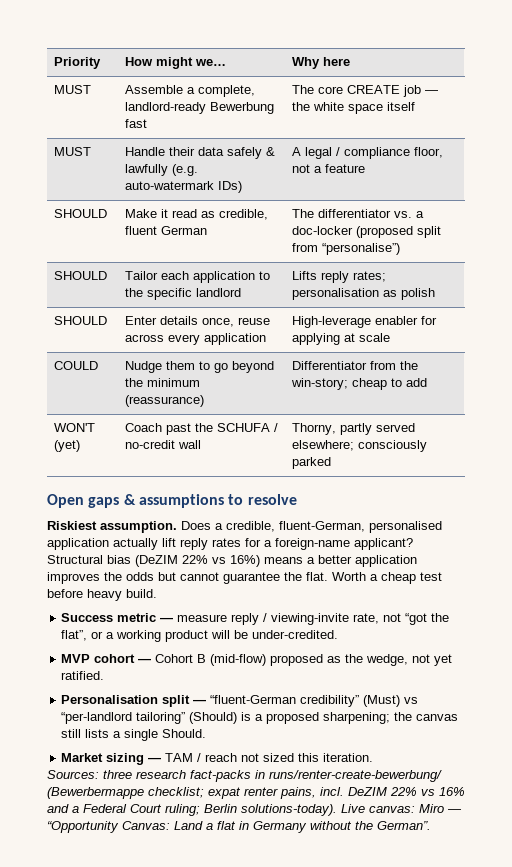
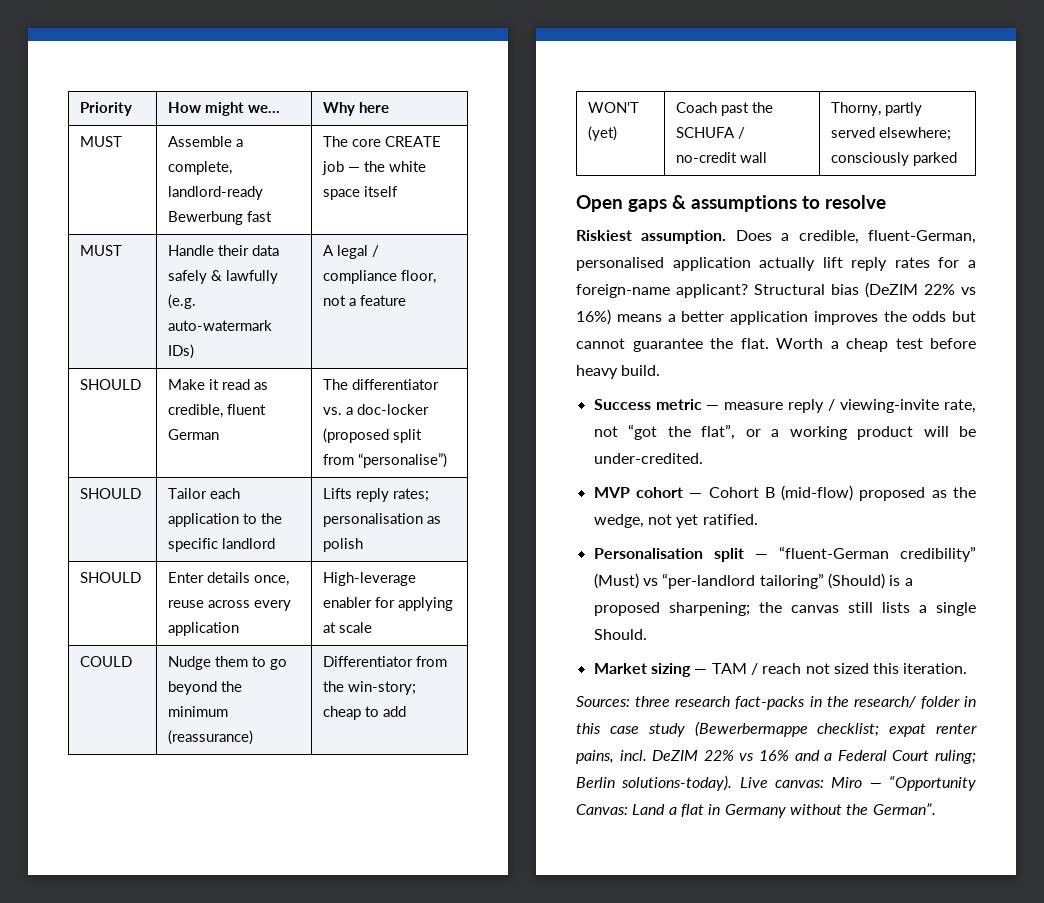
- Sources: three research fact-packs in runs/renter-create-bewerbung/ (Bewerbermappe checklist; expat renter pains, incl. DeZIM 22% vs 16% and a Federal Court ruling; Berlin solutions-today).
+ Sources: three research fact-packs in the research/ folder in this case study (Bewerbermappe checklist; expat renter pains, incl. DeZIM 22% vs 16% and a Federal Court ruling; Berlin solutions-today).

